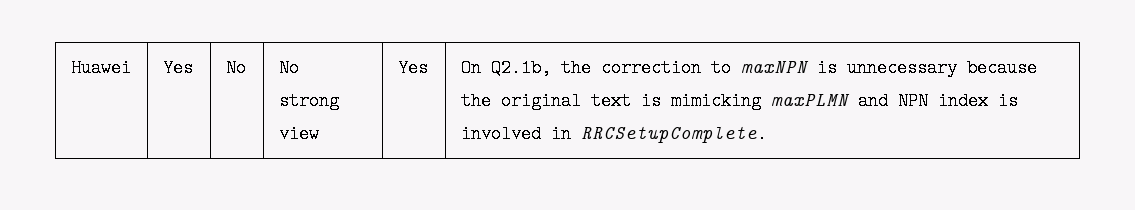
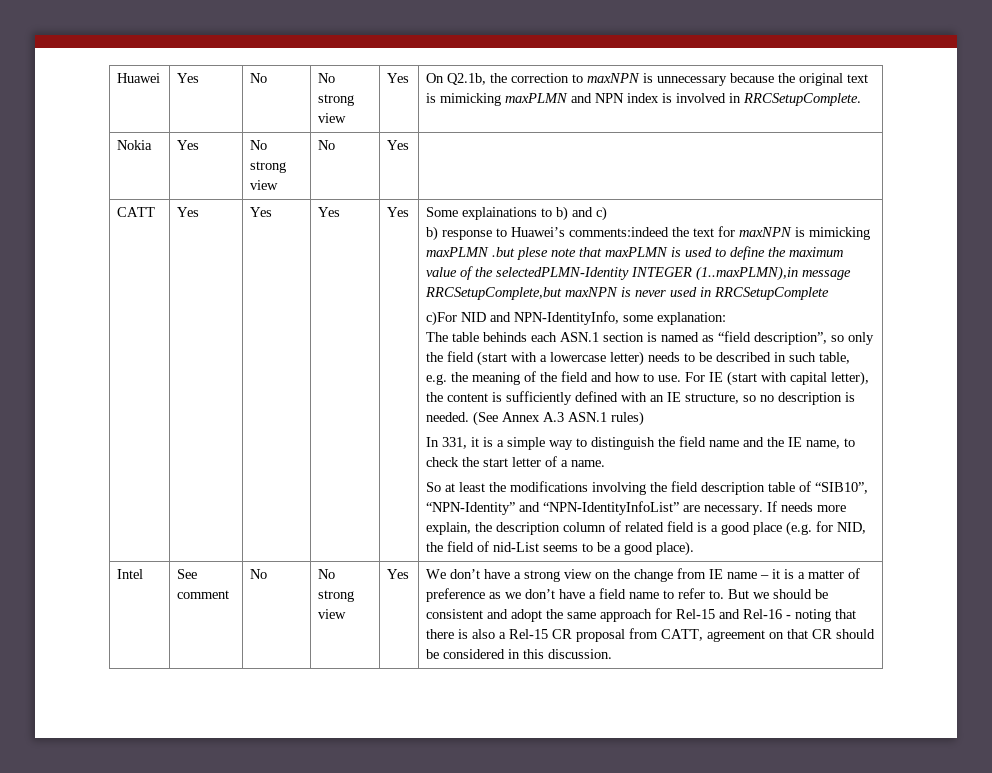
+ Nokia | Yes | No strong view | No | Yes |
+ CATT | Yes | Yes | Yes | Yes | Some explainations to b) and c)
+ b) response to Huawei’s comments:indeed the text for maxNPN is mimicking maxPLMN .but plese note that maxPLMN is used to define the maximum value of the selectedPLMN-Identity INTEGER (1..maxPLMN),in message RRCSetupComplete,but maxNPN is never used in RRCSetupComplete
+ c)For NID and NPN-IdentityInfo, some explanation:
+ The table behinds each ASN.1 section is named as “field description”, so only the field (start with a lowercase letter) needs to be described in such table, e.g. the meaning of the field and how to use. For IE (start with capital letter), the content is sufficiently defined with an IE structure, so no description is needed. (See Annex A.3 ASN.1 rules)
+ In 331, it is a simple way to distinguish the field name and the IE name, to check the start letter of a name.
+ So at least the modifications involving the field description table of “SIB10”, “NPN-Identity” and “NPN-IdentityInfoList” are necessary. If needs more explain, the description column of related field is a good place (e.g. for NID, the field of nid-List seems to be a good place).
+ Intel | See comment | No | No strong view | Yes | We don’t have a strong view on the change from IE name – it is a matter of preference as we don’t have a field name to refer to. But we should be consistent and adopt the same approach for Rel-15 and Rel-16 - noting that there is also a Rel-15 CR proposal from CATT, agreement on that CR should be considered in this discussion.

